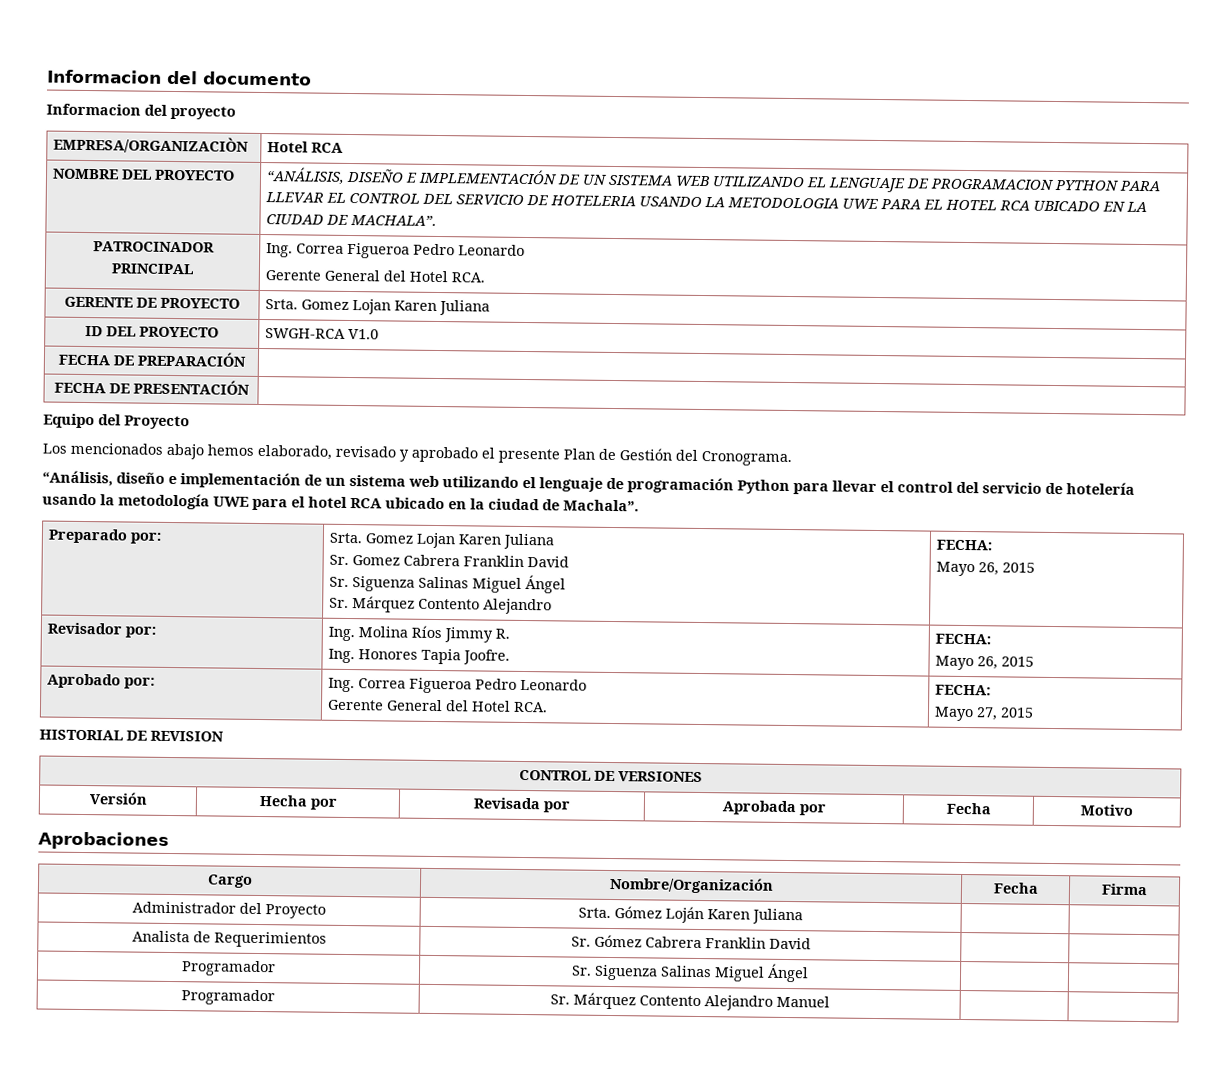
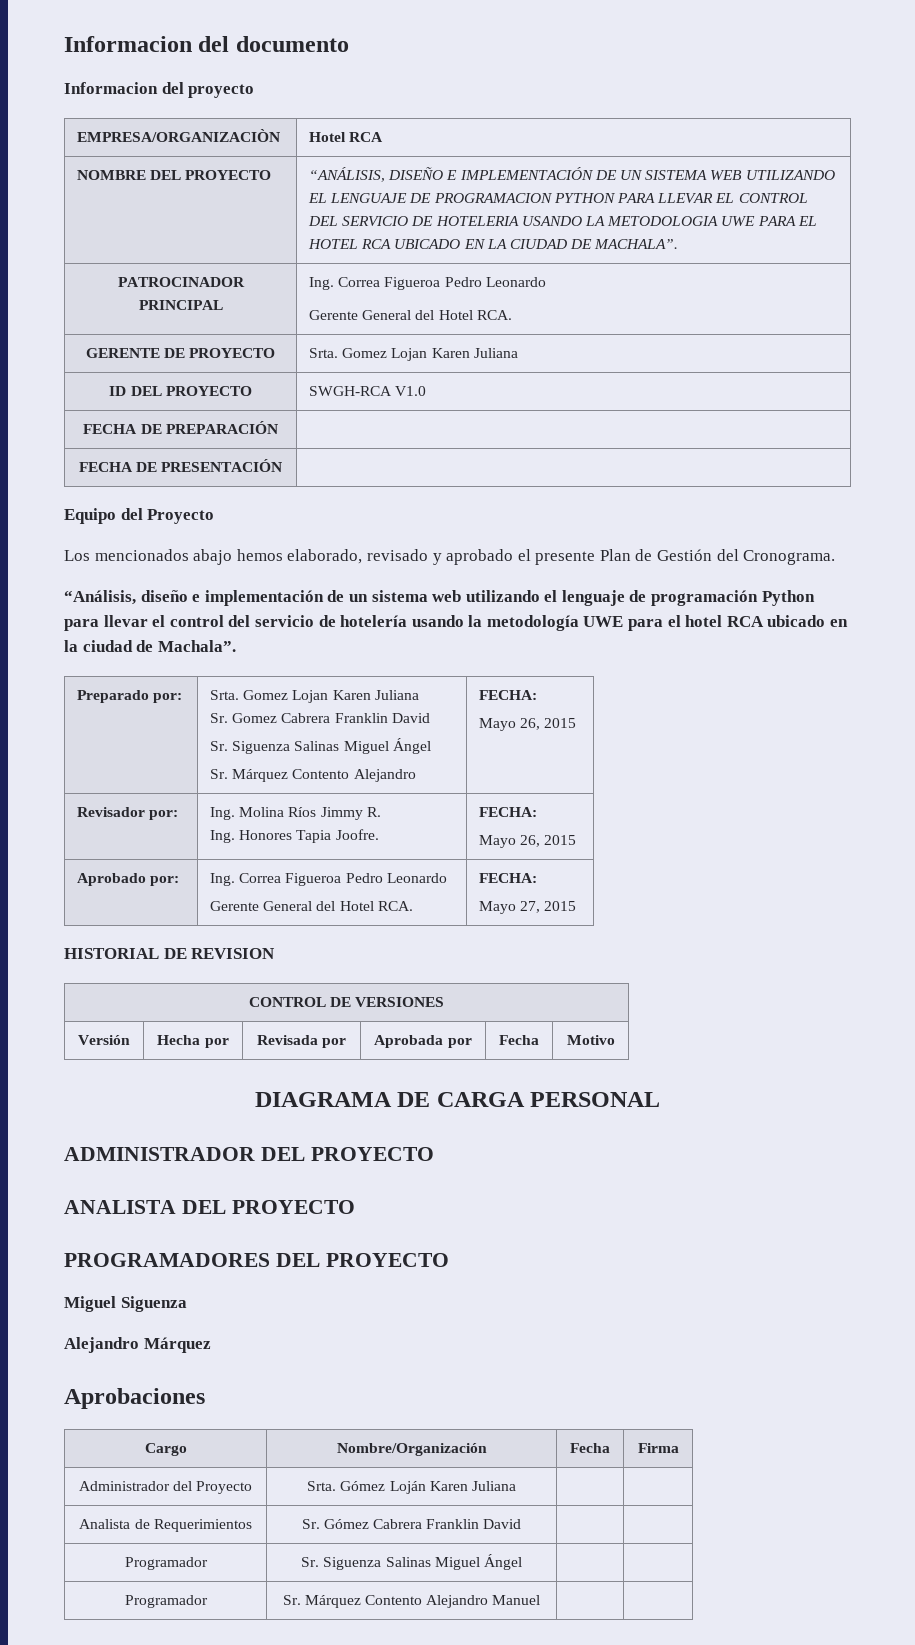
+ DIAGRAMA DE CARGA PERSONAL
+ ADMINISTRADOR DEL PROYECTO
+ ANALISTA DEL PROYECTO
+ PROGRAMADORES DEL PROYECTO
+ Miguel Siguenza
+ Alejandro Márquez

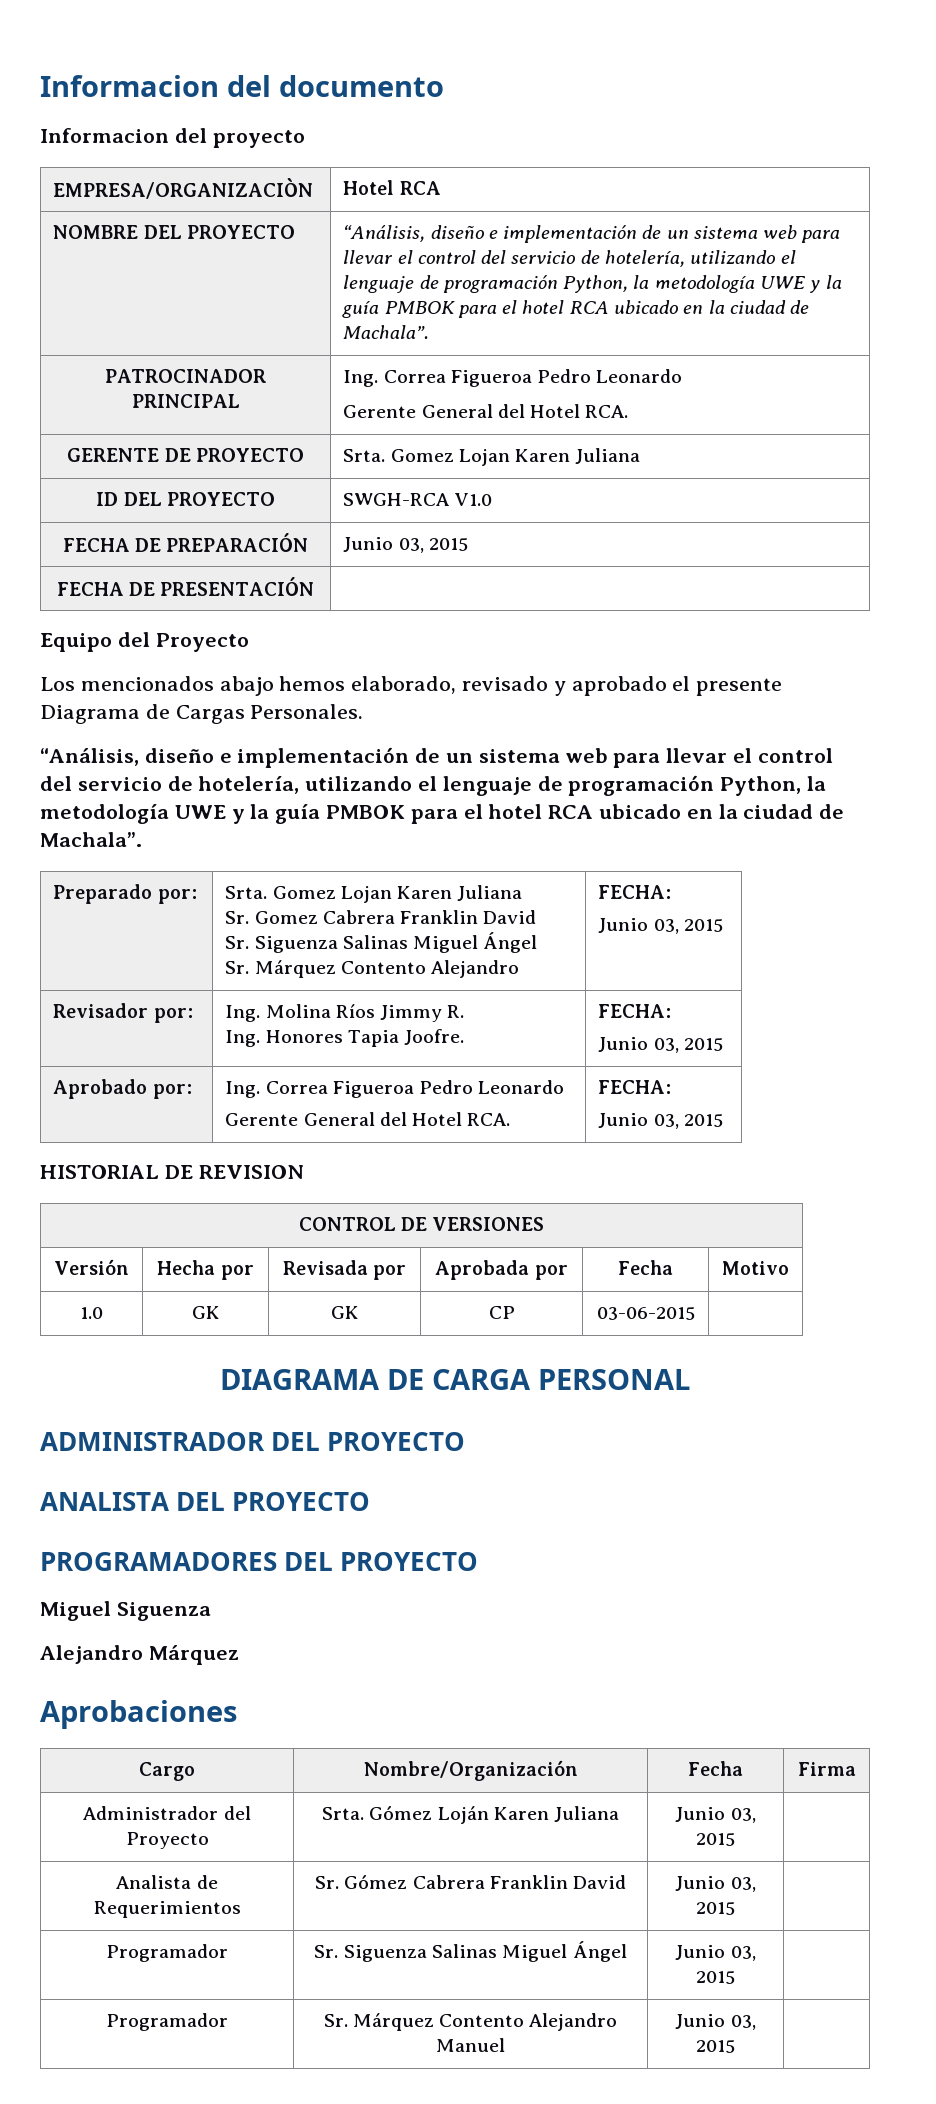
- NOMBRE DEL PROYECTO | “ANÁLISIS, DISEÑO E IMPLEMENTACIÓN DE UN SISTEMA WEB UTILIZANDO EL LENGUAJE DE PROGRAMACION PYTHON PARA LLEVAR EL CONTROL DEL SERVICIO DE HOTELERIA USANDO LA METODOLOGIA UWE PARA EL HOTEL RCA UBICADO EN LA CIUDAD DE MACHALA”.
+ NOMBRE DEL PROYECTO | “Análisis, diseño e implementación de un sistema web para llevar el control del servicio de hotelería, utilizando el lenguaje de programación Python, la metodología UWE y la guía PMBOK para el hotel RCA ubicado en la ciudad de Machala”.
- FECHA DE PREPARACIÓN |
+ FECHA DE PREPARACIÓN | Junio 03, 2015
- Los mencionados abajo hemos elaborado, revisado y aprobado el presente Plan de Gestión del Cronograma.
- “Análisis, diseño e implementación de un sistema web utilizando el lenguaje de programación Python para llevar el control del servicio de hotelería usando la metodología UWE para el hotel RCA ubicado en la ciudad de Machala”.
+ Los mencionados abajo hemos elaborado, revisado y aprobado el presente Diagrama de Cargas Personales.
+ “Análisis, diseño e implementación de un sistema web para llevar el control del servicio de hotelería, utilizando el lenguaje de programación Python, la metodología UWE y la guía PMBOK para el hotel RCA ubicado en la ciudad de Machala”.
  Preparado por: | Srta. Gomez Lojan Karen Juliana
  Sr. Gomez Cabrera Franklin David
  Sr. Siguenza Salinas Miguel Ángel
  Sr. Márquez Contento Alejandro | FECHA:
- Mayo 26, 2015
+ Junio 03, 2015
  Revisador por: | Ing. Molina Ríos Jimmy R.
  Ing. Honores Tapia Joofre. | FECHA:
- Mayo 26, 2015
+ Junio 03, 2015
  Aprobado por: | Ing. Correa Figueroa Pedro Leonardo
  Gerente General del Hotel RCA. | FECHA:
- Mayo 27, 2015
+ Junio 03, 2015
+ 1.0 | GK | GK | CP | 03-06-2015 |
- Administrador del Proyecto | Srta. Gómez Loján Karen Juliana | |
+ Administrador del Proyecto | Srta. Gómez Loján Karen Juliana | Junio 03, 2015 |
- Analista de Requerimientos | Sr. Gómez Cabrera Franklin David | |
+ Analista de Requerimientos | Sr. Gómez Cabrera Franklin David | Junio 03, 2015 |
- Programador | Sr. Siguenza Salinas Miguel Ángel | |
+ Programador | Sr. Siguenza Salinas Miguel Ángel | Junio 03, 2015 |
- Programador | Sr. Márquez Contento Alejandro Manuel | |
+ Programador | Sr. Márquez Contento Alejandro Manuel | Junio 03, 2015 |

